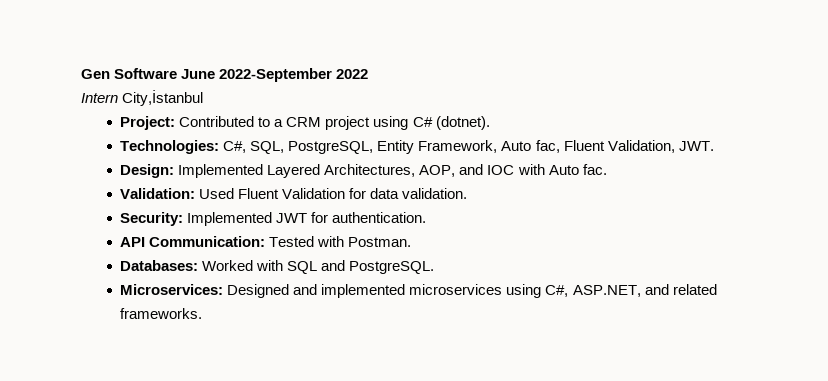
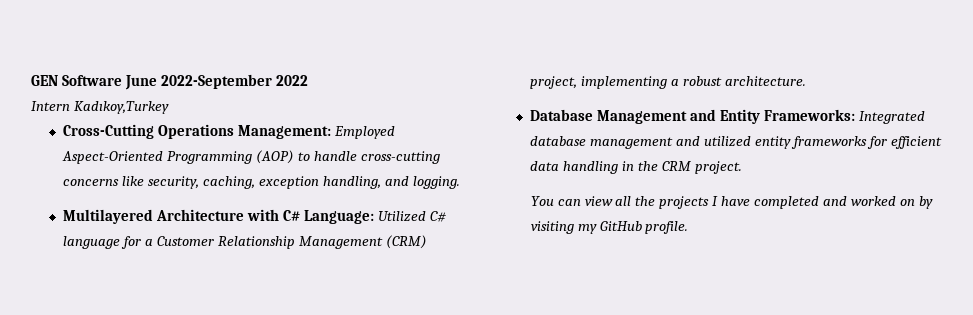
- Gen Software June 2022-September 2022
+ GEN Software June 2022-September 2022
- Intern City,İstanbul
- Project: Contributed to a CRM project using C# (dotnet).
- Technologies: C#, SQL, PostgreSQL, Entity Framework, Auto fac, Fluent Validation, JWT.
- Design: Implemented Layered Architectures, AOP, and IOC with Auto fac.
- Validation: Used Fluent Validation for data validation.
- Security: Implemented JWT for authentication.
- API Communication: Tested with Postman.
- Databases: Worked with SQL and PostgreSQL.
- Microservices: Designed and implemented microservices using C#, ASP.NET, and related frameworks.
+ Intern Kadıkoy,Turkey
+ Cross-Cutting Operations Management: Employed Aspect-Oriented Programming (AOP) to handle cross-cutting concerns like security, caching, exception handling, and logging.
+ Multilayered Architecture with C# Language: Utilized C# language for a Customer Relationship Management (CRM) project, implementing a robust architecture.
+ Database Management and Entity Frameworks: Integrated database management and utilized entity frameworks for efficient data handling in the CRM project.
+ You can view all the projects I have completed and worked on by visiting my GitHub profile.

